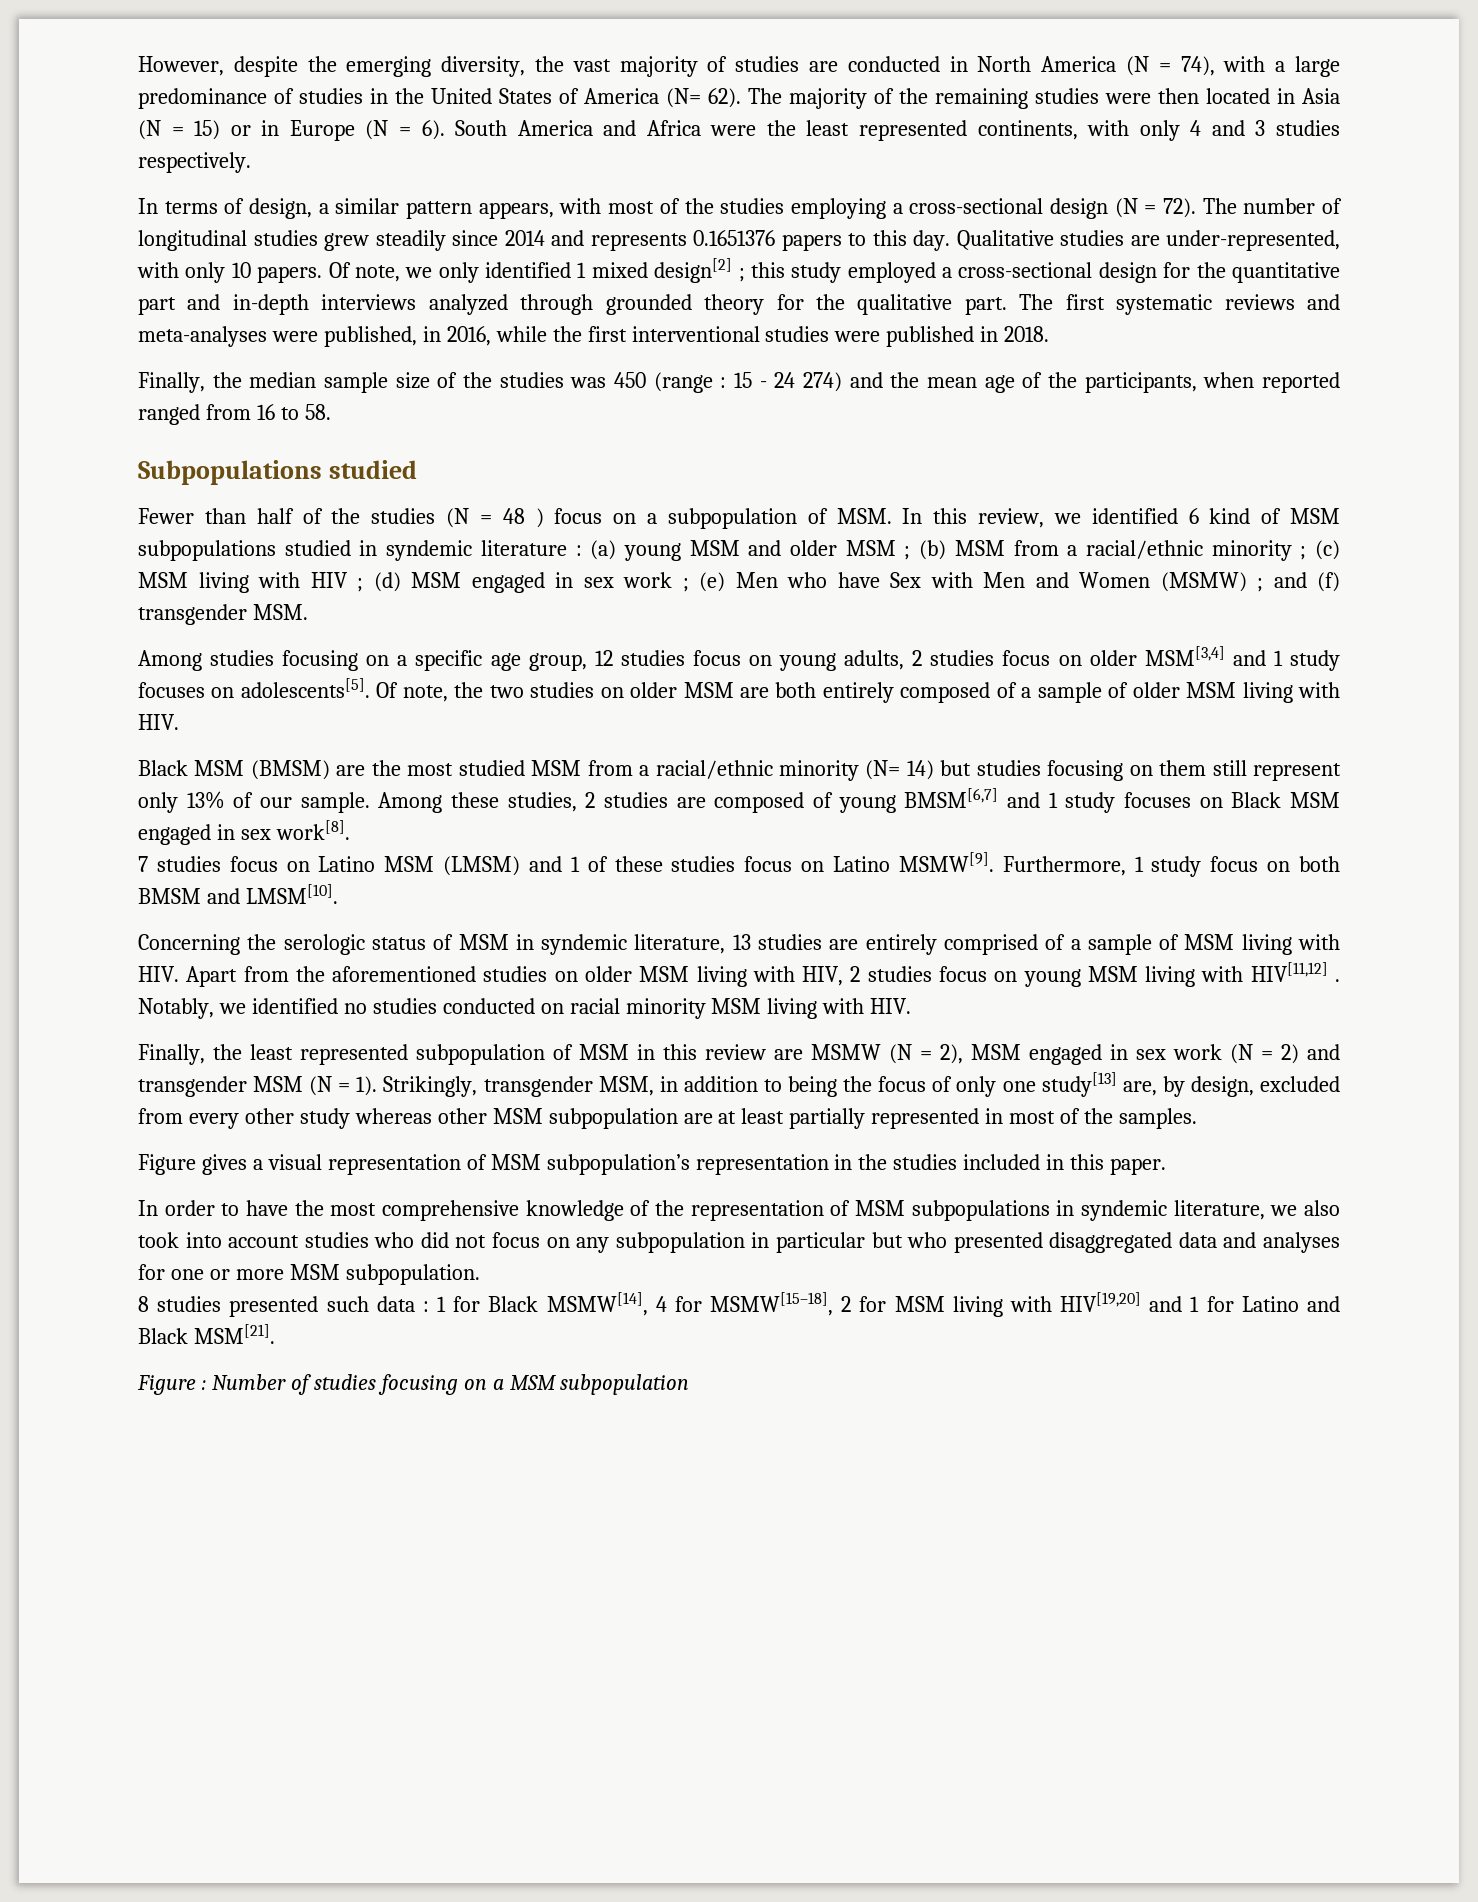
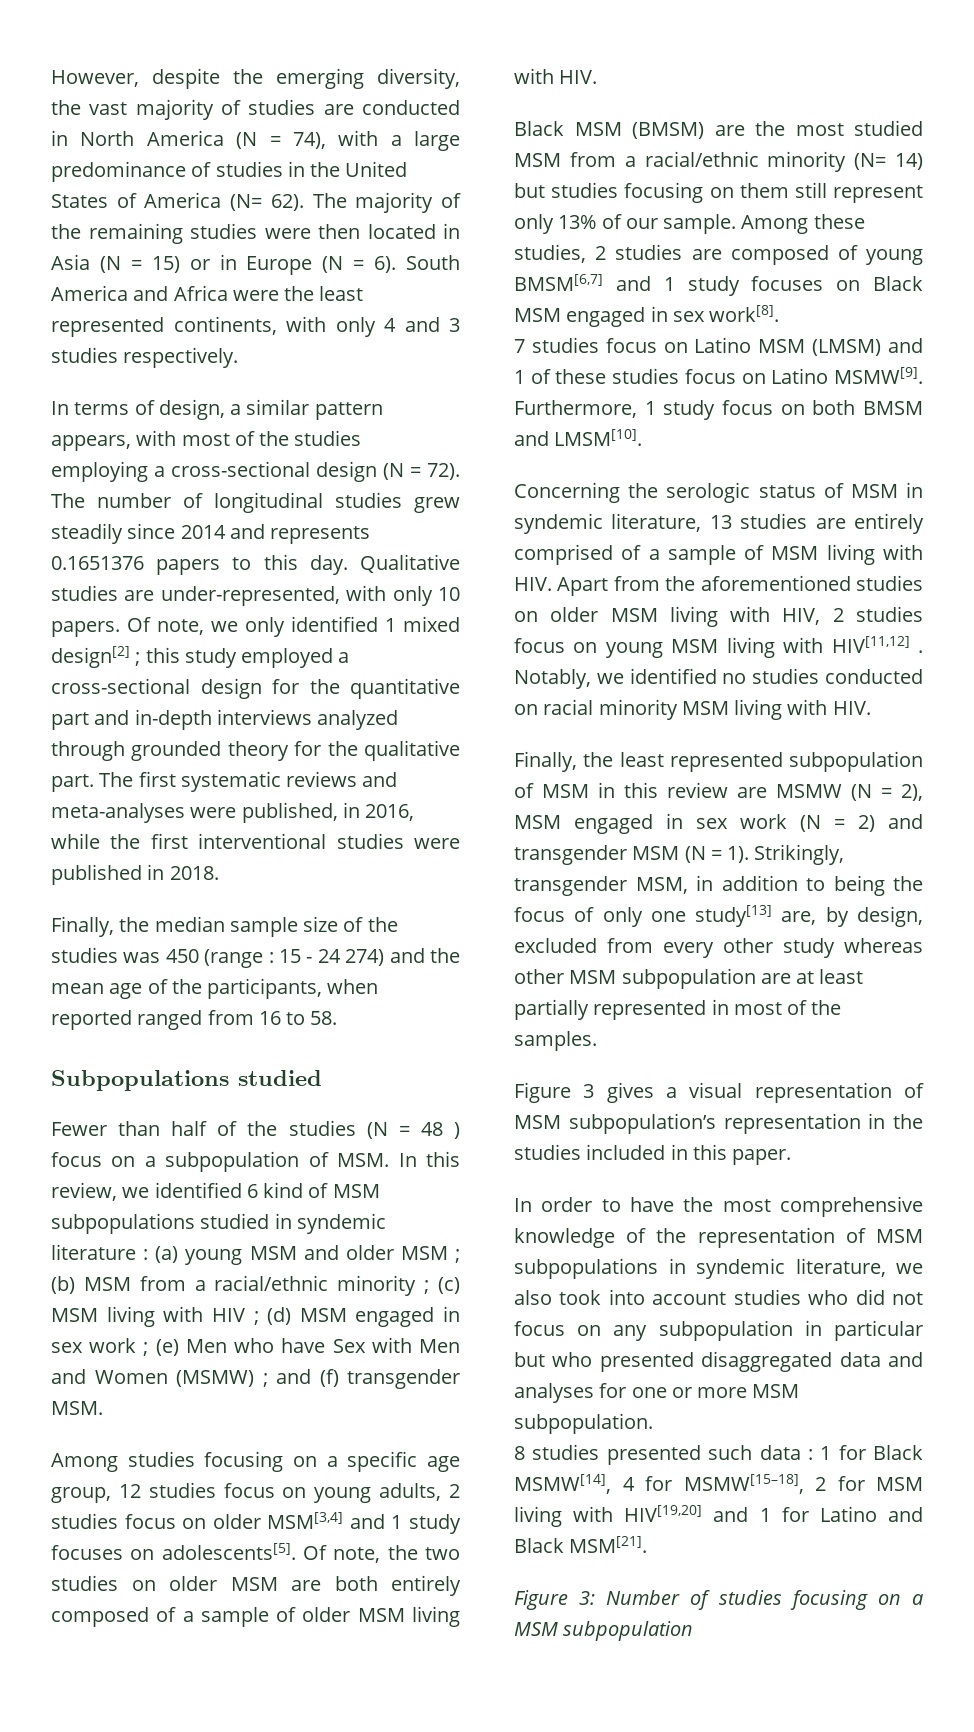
- Figure gives a visual representation of MSM subpopulation’s representation in the studies included in this paper.
+ Figure 3 gives a visual representation of MSM subpopulation’s representation in the studies included in this paper.
- Figure : Number of studies focusing on a MSM subpopulation
+ Figure 3: Number of studies focusing on a MSM subpopulation

